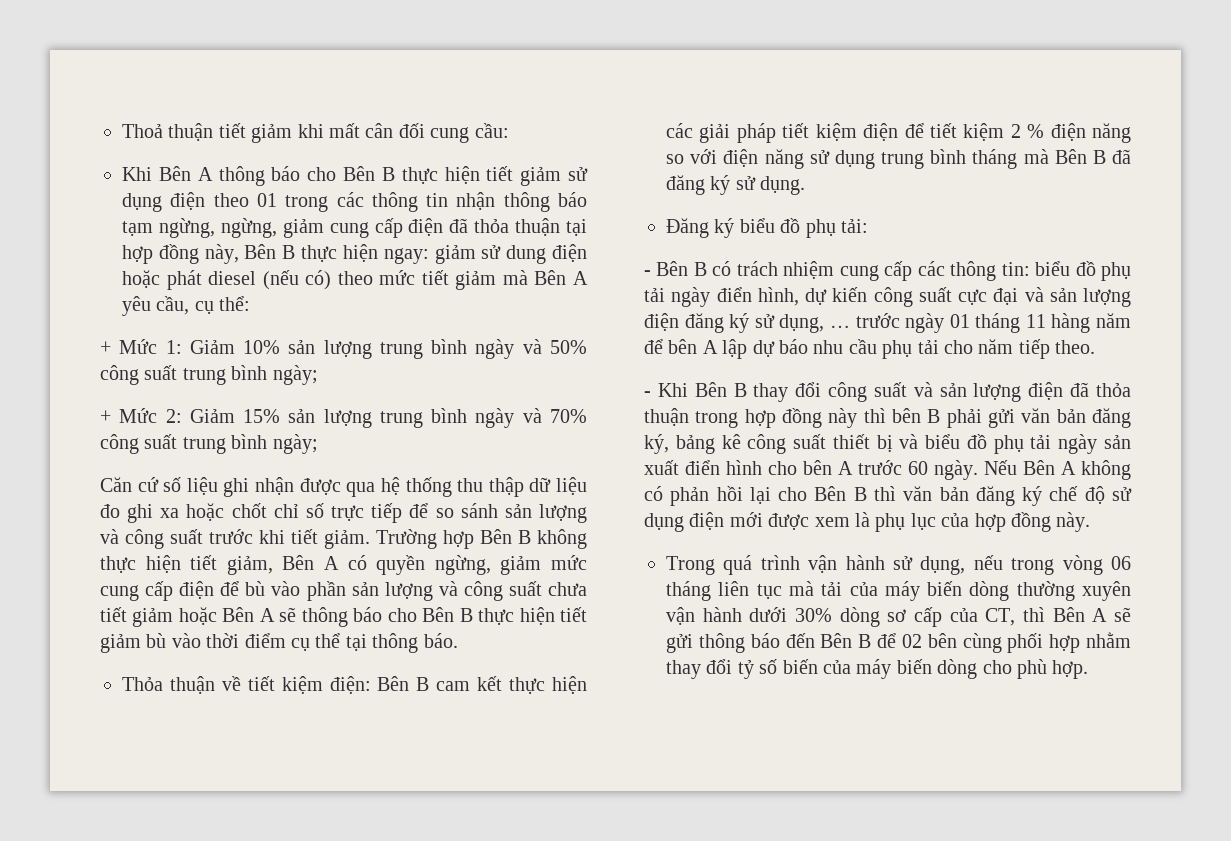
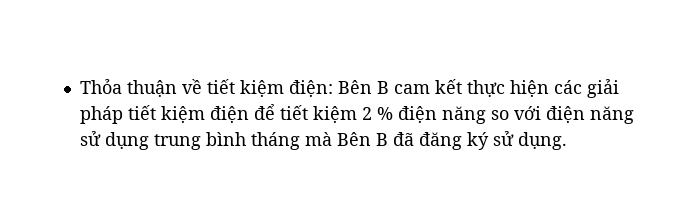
- Thoả thuận tiết giảm khi mất cân đối cung cầu:
- Khi Bên A thông báo cho Bên B thực hiện tiết giảm sử dụng điện theo 01 trong các thông tin nhận thông báo tạm ngừng, ngừng, giảm cung cấp điện đã thỏa thuận tại hợp đồng này, Bên B thực hiện ngay: giảm sử dung điện hoặc phát diesel (nếu có) theo mức tiết giảm mà Bên A yêu cầu, cụ thể:
- + Mức 1: Giảm 10% sản lượng trung bình ngày và 50% công suất trung bình ngày;
- + Mức 2: Giảm 15% sản lượng trung bình ngày và 70% công suất trung bình ngày;
- Căn cứ số liệu ghi nhận được qua hệ thống thu thập dữ liệu đo ghi xa hoặc chốt chỉ số trực tiếp để so sánh sản lượng và công suất trước khi tiết giảm. Trường hợp Bên B không thực hiện tiết giảm, Bên A có quyền ngừng, giảm mức cung cấp điện để bù vào phần sản lượng và công suất chưa tiết giảm hoặc Bên A sẽ thông báo cho Bên B thực hiện tiết giảm bù vào thời điểm cụ thể tại thông báo.
- Đăng ký biểu đồ phụ tải:
- - Bên B có trách nhiệm cung cấp các thông tin: biểu đồ phụ tải ngày điển hình, dự kiến công suất cực đại và sản lượng điện đăng ký sử dụng, … trước ngày 01 tháng 11 hàng năm để bên A lập dự báo nhu cầu phụ tải cho năm tiếp theo.
- - Khi Bên B thay đổi công suất và sản lượng điện đã thỏa thuận trong hợp đồng này thì bên B phải gửi văn bản đăng ký, bảng kê công suất thiết bị và biểu đồ phụ tải ngày sản xuất điển hình cho bên A trước 60 ngày. Nếu Bên A không có phản hồi lại cho Bên B thì văn bản đăng ký chế độ sử dụng điện mới được xem là phụ lục của hợp đồng này.
- Trong quá trình vận hành sử dụng, nếu trong vòng 06 tháng liên tục mà tải của máy biến dòng thường xuyên vận hành dưới 30% dòng sơ cấp của CT, thì Bên A sẽ gửi thông báo đến Bên B để 02 bên cùng phối hợp nhằm thay đổi tỷ số biến của máy biến dòng cho phù hợp.

